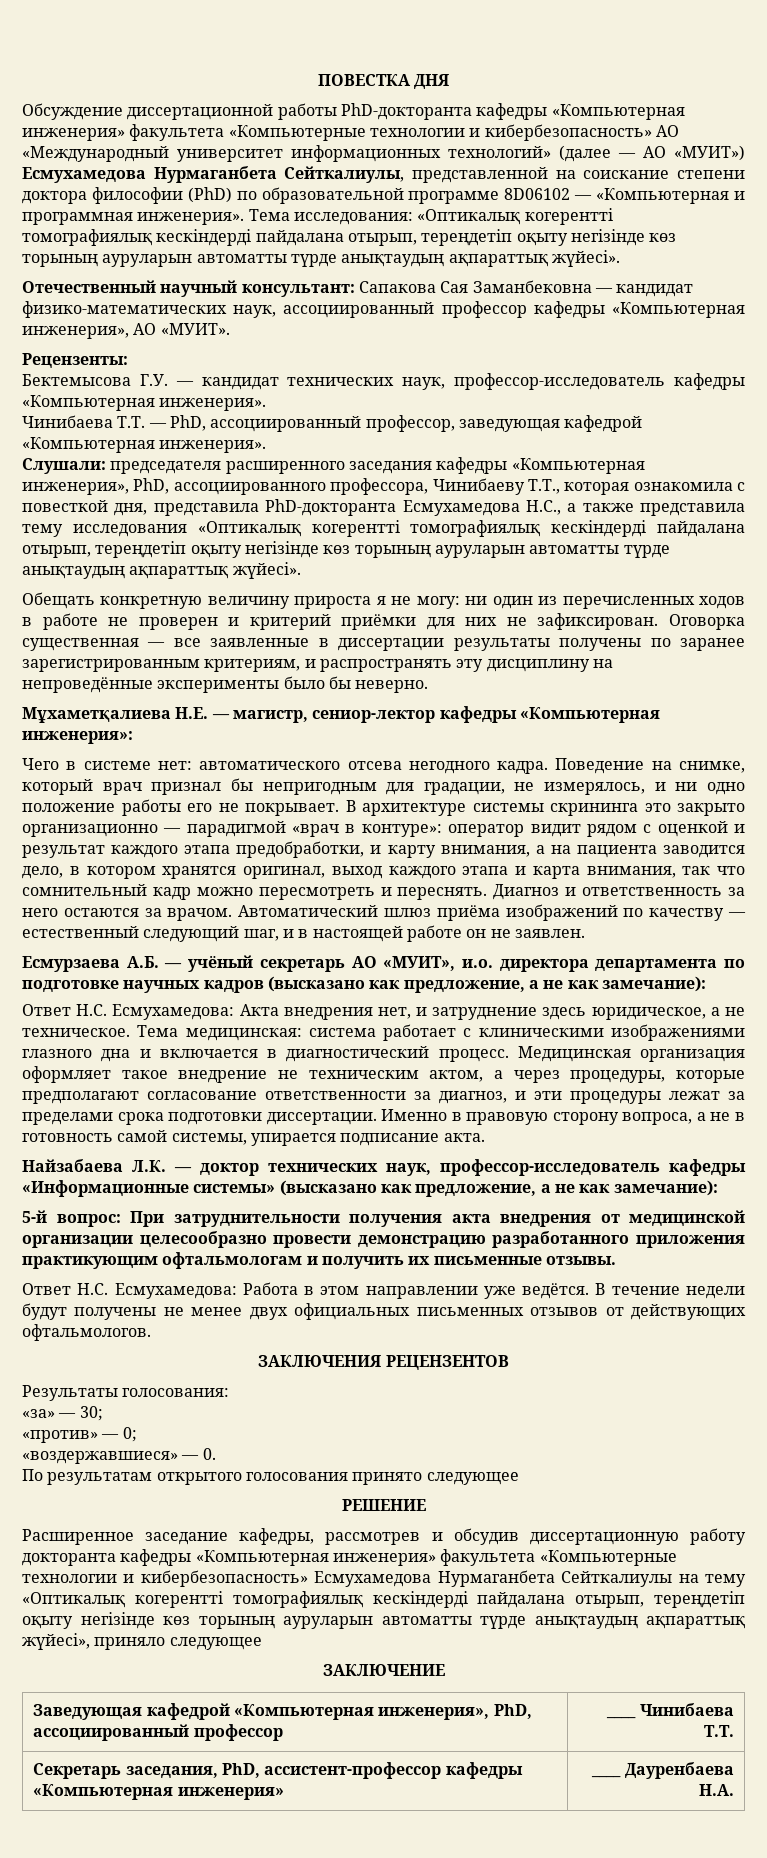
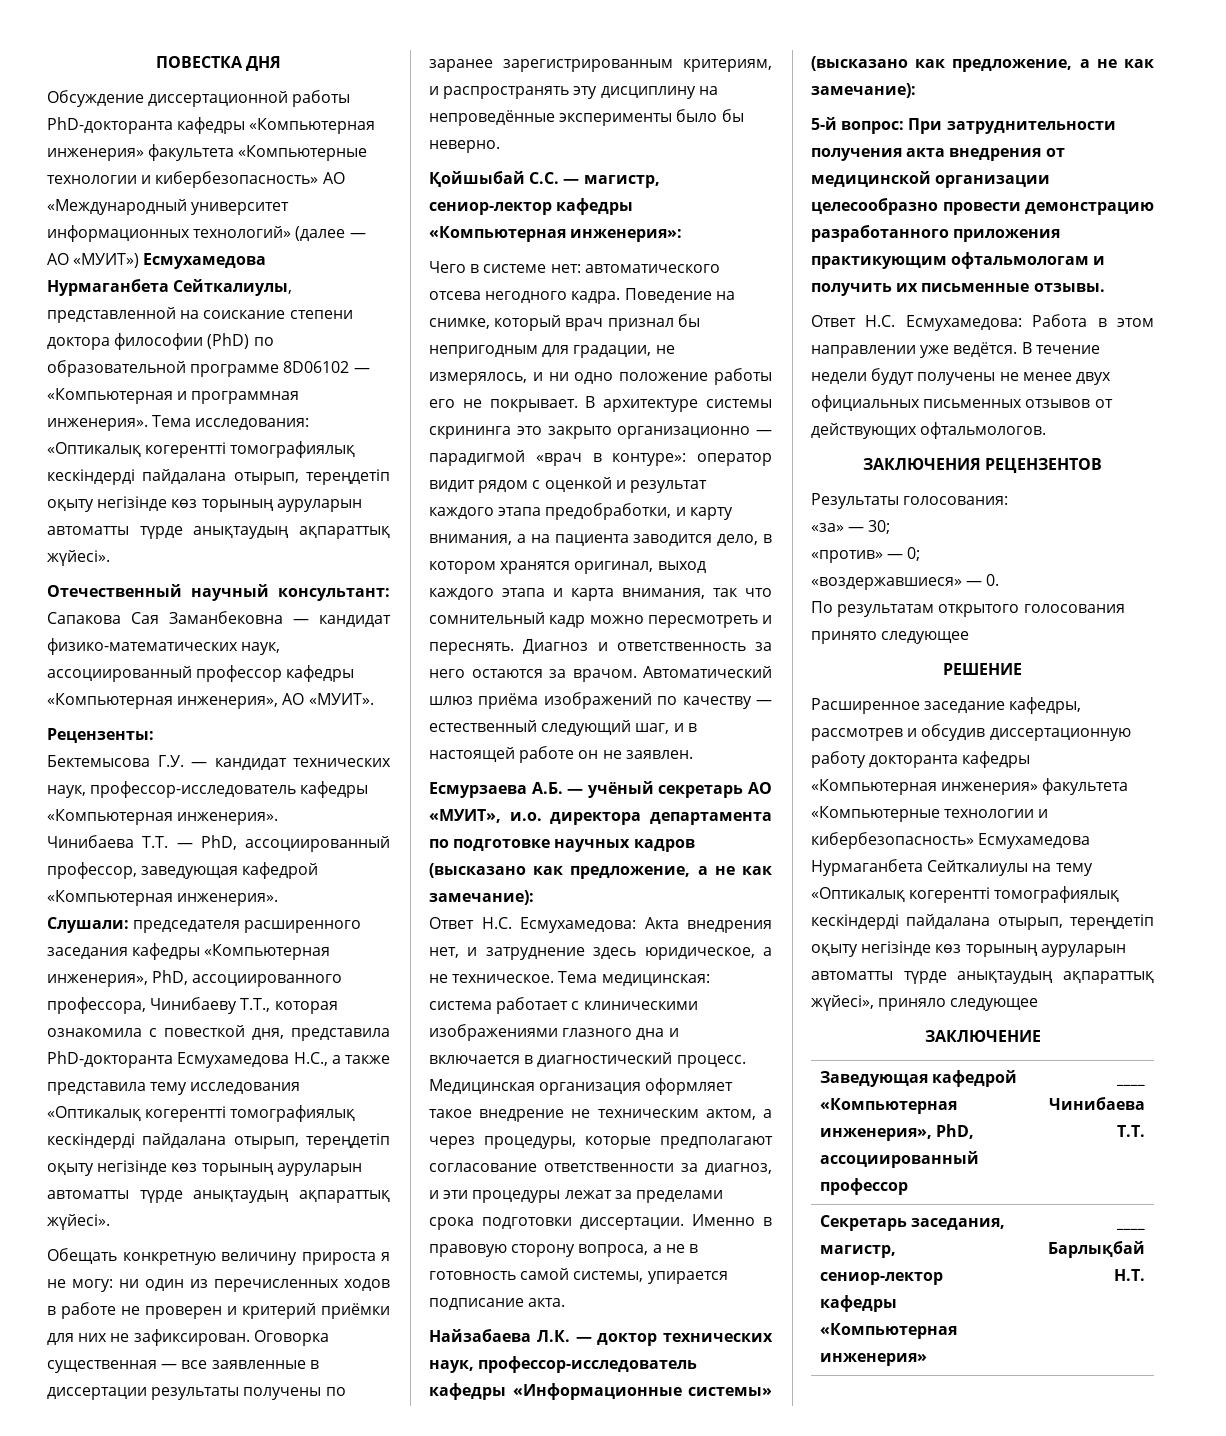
- Мұхаметқалиева Н.Е. — магистр, сениор-лектор кафедры «Компьютерная инженерия»:
+ Қойшыбай С.С. — магистр, сениор-лектор кафедры «Компьютерная инженерия»:
- Секретарь заседания, PhD, ассистент-профессор кафедры «Компьютерная инженерия» | ____ Дауренбаева Н.А.
+ Секретарь заседания, магистр, сениор-лектор кафедры «Компьютерная инженерия» | ____ Барлықбай Н.Т.

